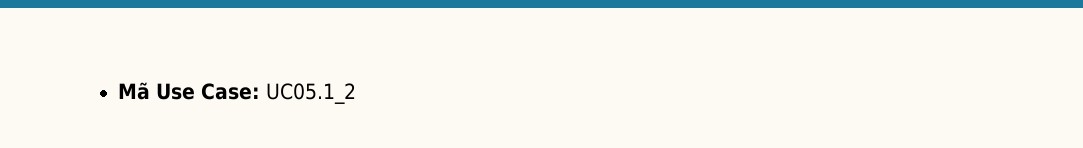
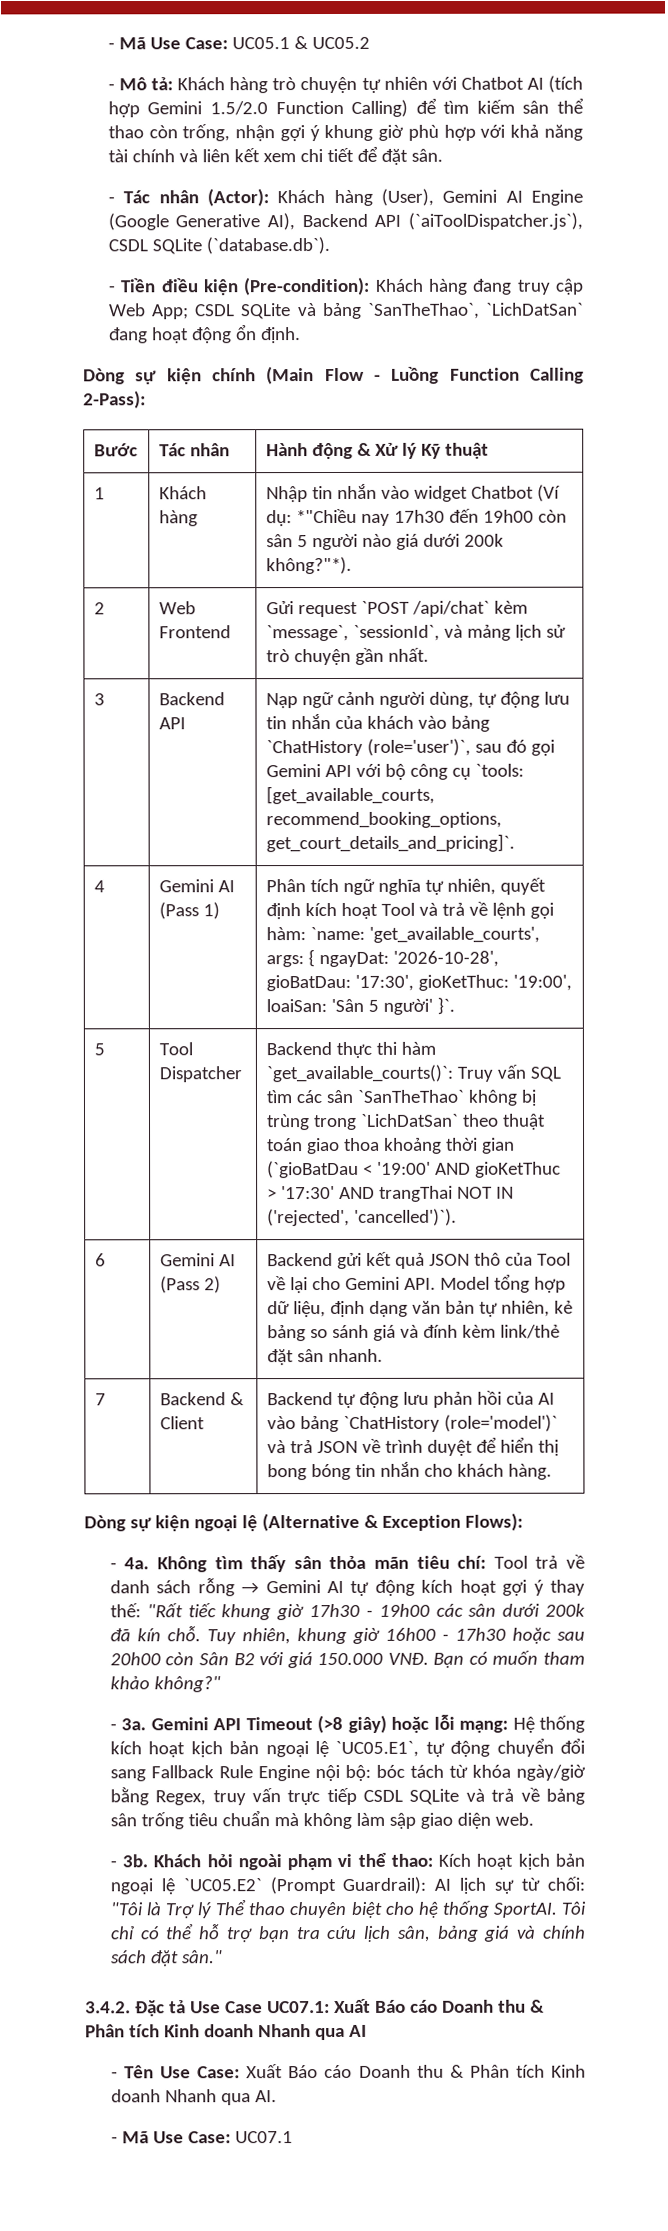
- Mã Use Case: UC05.1_2
+ - Mã Use Case: UC05.1 & UC05.2
+ - Mô tả: Khách hàng trò chuyện tự nhiên với Chatbot AI (tích hợp Gemini 1.5/2.0 Function Calling) để tìm kiếm sân thể thao còn trống, nhận gợi ý khung giờ phù hợp với khả năng tài chính và liên kết xem chi tiết để đặt sân.
+ - Tác nhân (Actor): Khách hàng (User), Gemini AI Engine (Google Generative AI), Backend API (`aiToolDispatcher.js`), CSDL SQLite (`database.db`).
+ - Tiền điều kiện (Pre-condition): Khách hàng đang truy cập Web App; CSDL SQLite và bảng `SanTheThao`, `LichDatSan` đang hoạt động ổn định.
+ Dòng sự kiện chính (Main Flow - Luồng Function Calling 2-Pass):
+ Bước | Tác nhân | Hành động & Xử lý Kỹ thuật
+ 1 | Khách hàng | Nhập tin nhắn vào widget Chatbot (Ví dụ: *"Chiều nay 17h30 đến 19h00 còn sân 5 người nào giá dưới 200k không?"*).
+ 2 | Web Frontend | Gửi request `POST /api/chat` kèm `message`, `sessionId`, và mảng lịch sử trò chuyện gần nhất.
+ 3 | Backend API | Nạp ngữ cảnh người dùng, tự động lưu tin nhắn của khách vào bảng `ChatHistory (role='user')`, sau đó gọi Gemini API với bộ công cụ `tools: [get_available_courts, recommend_booking_options, get_court_details_and_pricing]`.
+ 4 | Gemini AI (Pass 1) | Phân tích ngữ nghĩa tự nhiên, quyết định kích hoạt Tool và trả về lệnh gọi hàm: `name: 'get_available_courts', args: { ngayDat: '2026-10-28', gioBatDau: '17:30', gioKetThuc: '19:00', loaiSan: 'Sân 5 người' }`.
+ 5 | Tool Dispatcher | Backend thực thi hàm `get_available_courts()`: Truy vấn SQL tìm các sân `SanTheThao` không bị trùng trong `LichDatSan` theo thuật toán giao thoa khoảng thời gian (`gioBatDau < '19:00' AND gioKetThuc > '17:30' AND trangThai NOT IN ('rejected', 'cancelled')`).
+ 6 | Gemini AI (Pass 2) | Backend gửi kết quả JSON thô của Tool về lại cho Gemini API. Model tổng hợp dữ liệu, định dạng văn bản tự nhiên, kẻ bảng so sánh giá và đính kèm link/thẻ đặt sân nhanh.
+ 7 | Backend & Client | Backend tự động lưu phản hồi của AI vào bảng `ChatHistory (role='model')` và trả JSON về trình duyệt để hiển thị bong bóng tin nhắn cho khách hàng.
+ Dòng sự kiện ngoại lệ (Alternative & Exception Flows):
+ - 4a. Không tìm thấy sân thỏa mãn tiêu chí: Tool trả về danh sách rỗng → Gemini AI tự động kích hoạt gợi ý thay thế: "Rất tiếc khung giờ 17h30 - 19h00 các sân dưới 200k đã kín chỗ. Tuy nhiên, khung giờ 16h00 - 17h30 hoặc sau 20h00 còn Sân B2 với giá 150.000 VNĐ. Bạn có muốn tham khảo không?"
+ - 3a. Gemini API Timeout (>8 giây) hoặc lỗi mạng: Hệ thống kích hoạt kịch bản ngoại lệ `UC05.E1`, tự động chuyển đổi sang Fallback Rule Engine nội bộ: bóc tách từ khóa ngày/giờ bằng Regex, truy vấn trực tiếp CSDL SQLite và trả về bảng sân trống tiêu chuẩn mà không làm sập giao diện web.
+ - 3b. Khách hỏi ngoài phạm vi thể thao: Kích hoạt kịch bản ngoại lệ `UC05.E2` (Prompt Guardrail): AI lịch sự từ chối: "Tôi là Trợ lý Thể thao chuyên biệt cho hệ thống SportAI. Tôi chỉ có thể hỗ trợ bạn tra cứu lịch sân, bảng giá và chính sách đặt sân."
+ 3.4.2. Đặc tả Use Case UC07.1: Xuất Báo cáo Doanh thu & Phân tích Kinh doanh Nhanh qua AI
+ - Tên Use Case: Xuất Báo cáo Doanh thu & Phân tích Kinh doanh Nhanh qua AI.
+ - Mã Use Case: UC07.1

